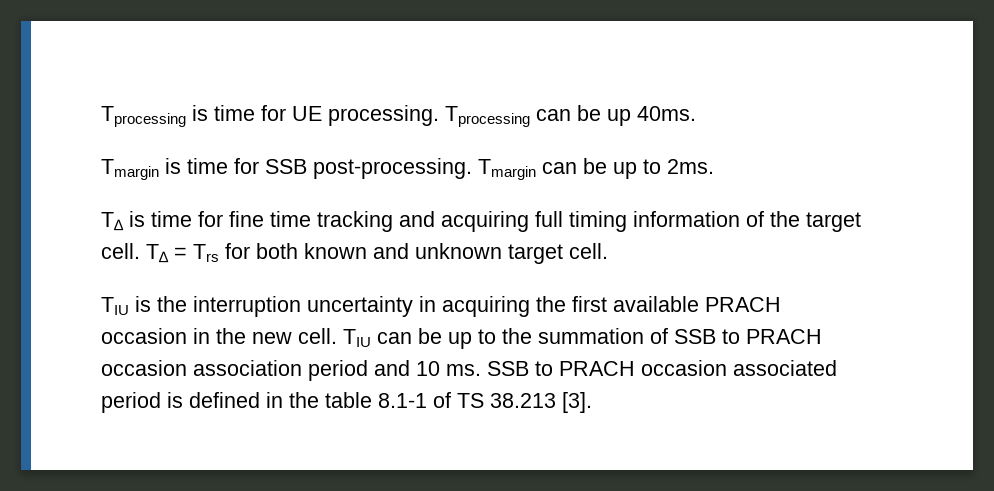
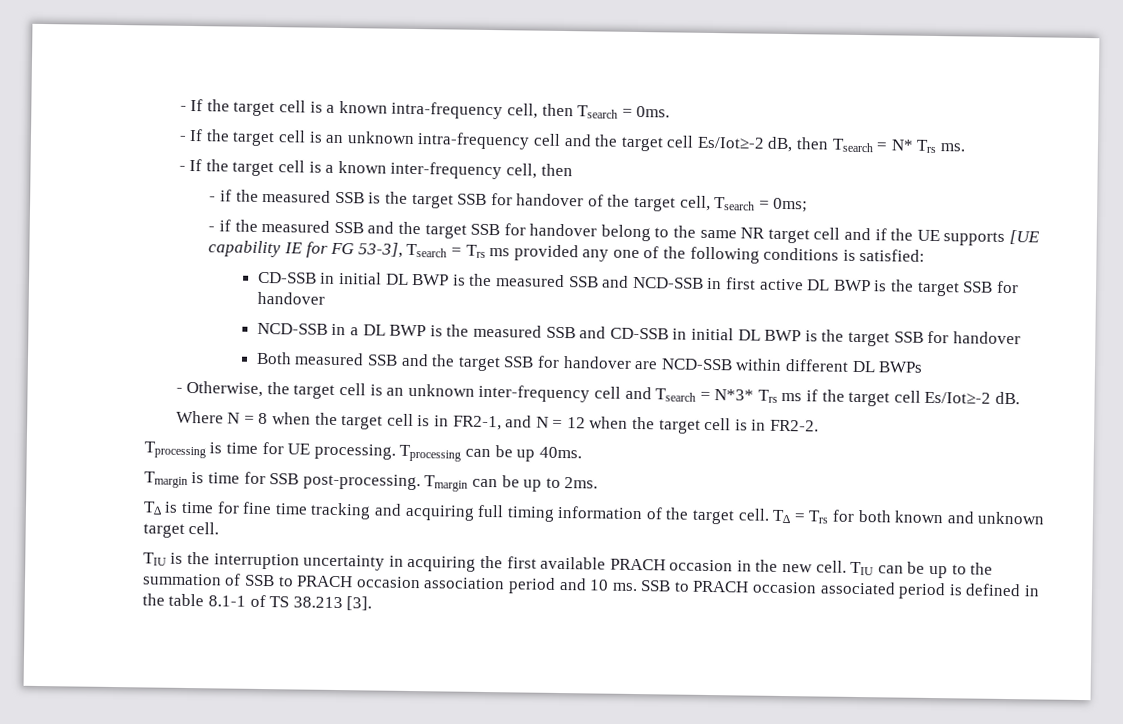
+ - If the target cell is a known intra-frequency cell, then Tsearch = 0ms.
+ - If the target cell is an unknown intra-frequency cell and the target cell Es/Iot≥-2 dB, then Tsearch = N* Trs ms.
+ - If the target cell is a known inter-frequency cell, then
+ - if the measured SSB is the target SSB for handover of the target cell, Tsearch = 0ms;
+ - if the measured SSB and the target SSB for handover belong to the same NR target cell and if the UE supports [UE capability IE for FG 53-3], Tsearch = Trs ms provided any one of the following conditions is satisfied:
+ CD-SSB in initial DL BWP is the measured SSB and NCD-SSB in first active DL BWP is the target SSB for handover
+ NCD-SSB in a DL BWP is the measured SSB and CD-SSB in initial DL BWP is the target SSB for handover
+ Both measured SSB and the target SSB for handover are NCD-SSB within different DL BWPs
+ - Otherwise, the target cell is an unknown inter-frequency cell and Tsearch = N*3* Trs ms if the target cell Es/Iot≥-2 dB.
+ Where N = 8 when the target cell is in FR2-1, and N = 12 when the target cell is in FR2-2.

